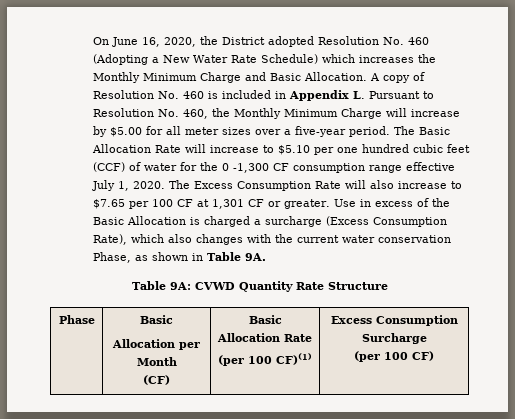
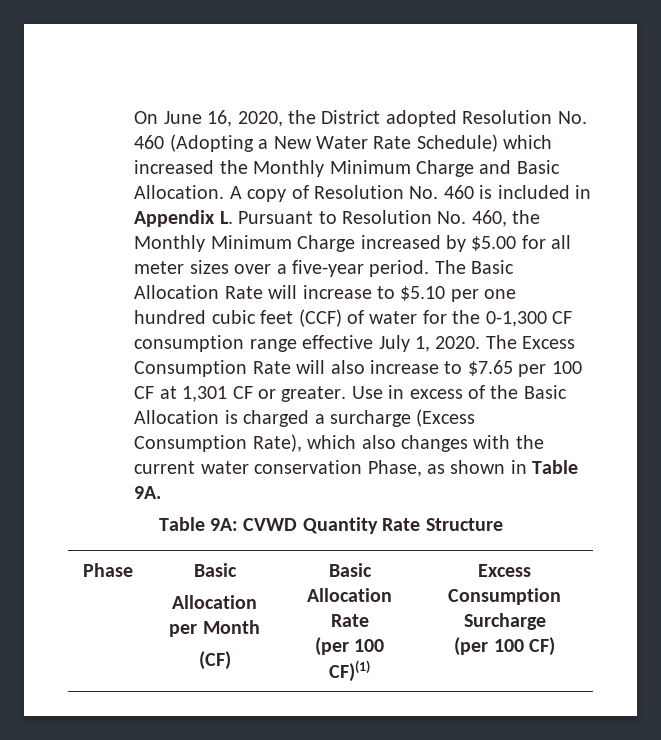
- On June 16, 2020, the District adopted Resolution No. 460 (Adopting a New Water Rate Schedule) which increases the Monthly Minimum Charge and Basic Allocation.
+ On June 16, 2020, the District adopted Resolution No. 460 (Adopting a New Water Rate Schedule) which increased the Monthly Minimum Charge and Basic Allocation.
- A copy of Resolution No. 460 is included in Appendix L. Pursuant to Resolution No. 460, the Monthly Minimum Charge will increase by $5.00 for all meter sizes over a five-year period.
+ A copy of Resolution No. 460 is included in Appendix L. Pursuant to Resolution No. 460, the Monthly Minimum Charge increased by $5.00 for all meter sizes over a five-year period.
- The Basic Allocation Rate will increase to $5.10 per one hundred cubic feet (CCF) of water for the 0 -1,300 CF consumption range effective July 1, 2020.
+ The Basic Allocation Rate will increase to $5.10 per one hundred cubic feet (CCF) of water for the 0-1,300 CF consumption range effective July 1, 2020.

